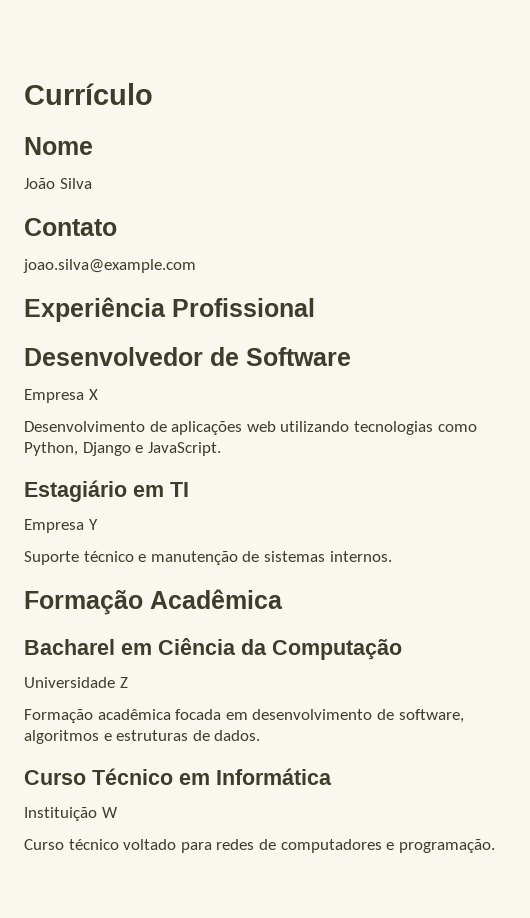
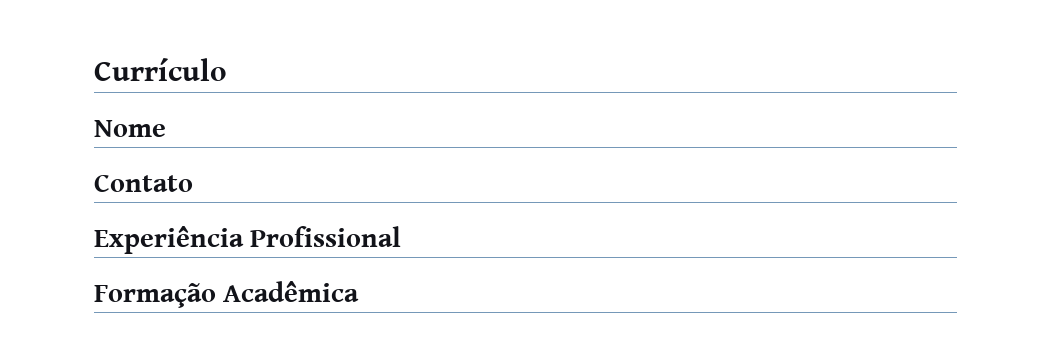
- João Silva
- joao.silva@example.com
- Desenvolvedor de Software
- Empresa X
- Desenvolvimento de aplicações web utilizando tecnologias como Python, Django e JavaScript.
- Estagiário em TI
- Empresa Y
- Suporte técnico e manutenção de sistemas internos.
  Formação Acadêmica
- Bacharel em Ciência da Computação
- Universidade Z
- Formação acadêmica focada em desenvolvimento de software, algoritmos e estruturas de dados.
- Curso Técnico em Informática
- Instituição W
- Curso técnico voltado para redes de computadores e programação.

